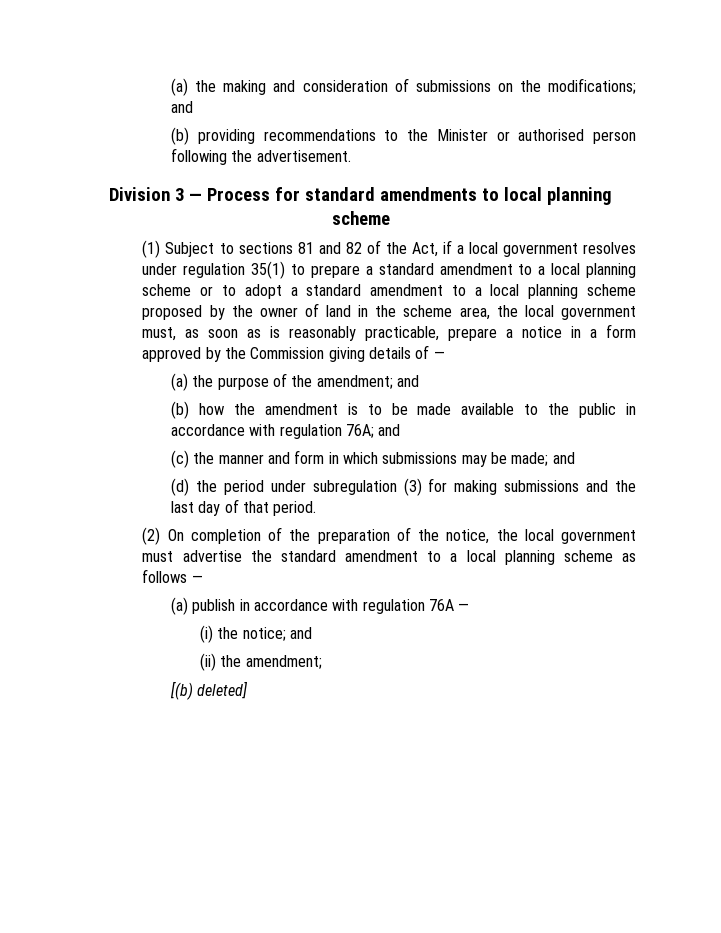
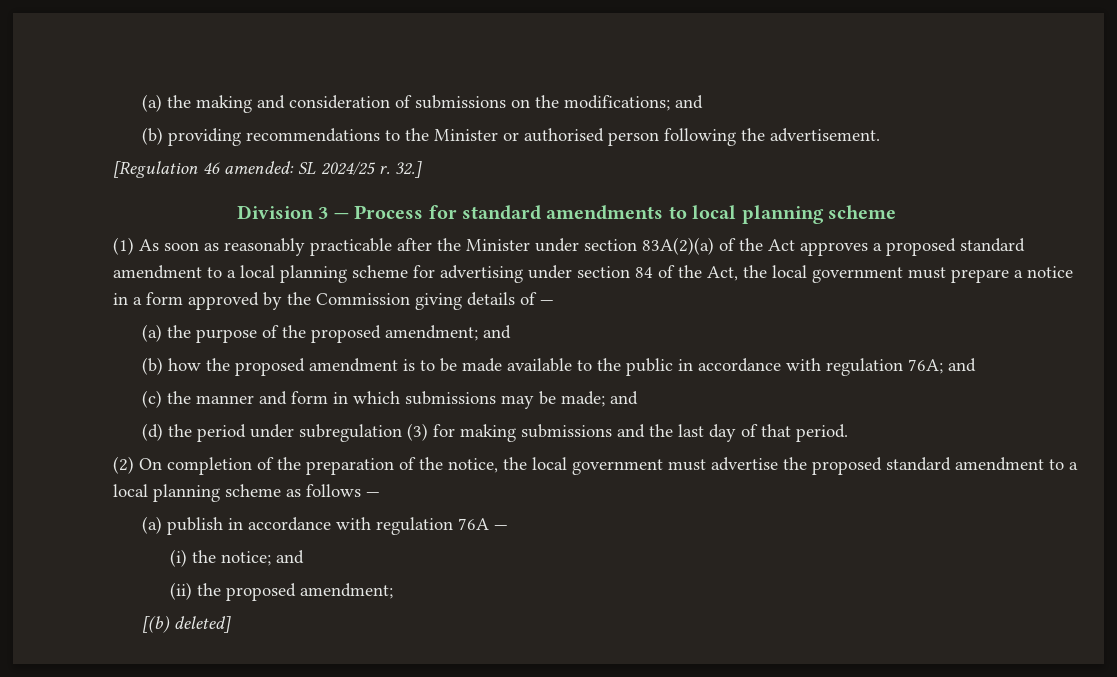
+ [Regulation 46 amended: SL 2024/25 r. 32.]
- (1) Subject to sections 81 and 82 of the Act, if a local government resolves under regulation 35(1) to prepare a standard amendment to a local planning scheme or to adopt a standard amendment to a local planning scheme proposed by the owner of land in the scheme area, the local government must, as soon as is reasonably practicable, prepare a notice in a form approved by the Commission giving details of —
+ (1) As soon as reasonably practicable after the Minister under section 83A(2)(a) of the Act approves a proposed standard amendment to a local planning scheme for advertising under section 84 of the Act, the local government must prepare a notice in a form approved by the Commission giving details of —
- (a) the purpose of the amendment; and
+ (a) the purpose of the proposed amendment; and
- (b) how the amendment is to be made available to the public in accordance with regulation 76A; and
+ (b) how the proposed amendment is to be made available to the public in accordance with regulation 76A; and
- (2) On completion of the preparation of the notice, the local government must advertise the standard amendment to a local planning scheme as follows —
+ (2) On completion of the preparation of the notice, the local government must advertise the proposed standard amendment to a local planning scheme as follows —
- (ii) the amendment;
+ (ii) the proposed amendment;

